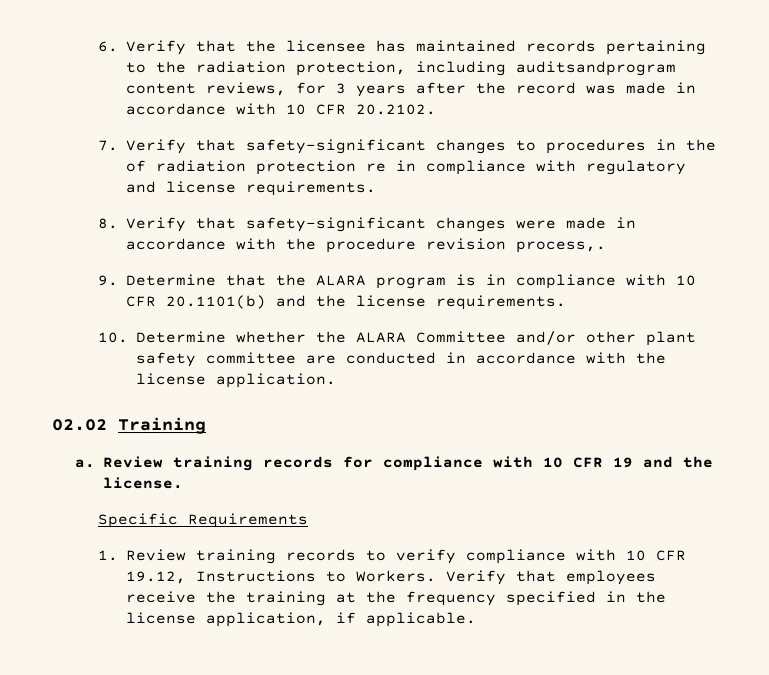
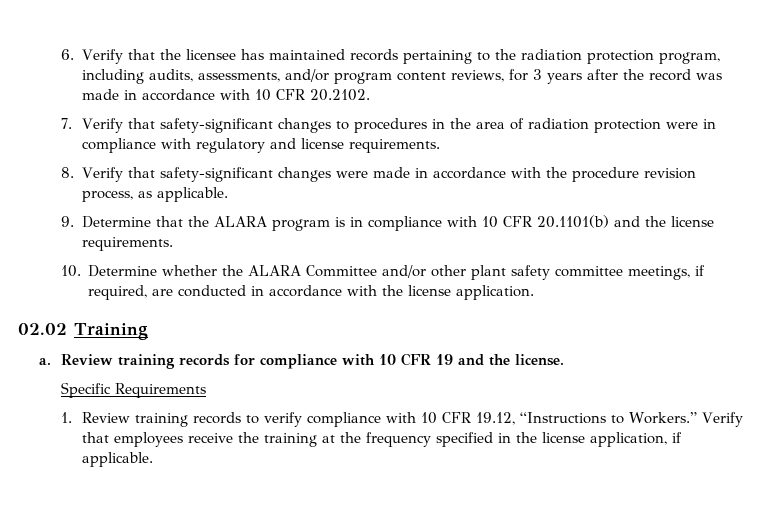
- 6. Verify that the licensee has maintained records pertaining to the radiation protection, including auditsandprogram content reviews, for 3 years after the record was made in accordance with 10 CFR 20.2102.
+ 6. Verify that the licensee has maintained records pertaining to the radiation protection program, including audits, assessments, and/or program content reviews, for 3 years after the record was made in accordance with 10 CFR 20.2102.
- 7. Verify that safety-significant changes to procedures in the of radiation protection re in compliance with regulatory and license requirements.
+ 7. Verify that safety-significant changes to procedures in the area of radiation protection were in compliance with regulatory and license requirements.
- 8. Verify that safety-significant changes were made in accordance with the procedure revision process,.
+ 8. Verify that safety-significant changes were made in accordance with the procedure revision process, as applicable.
- 10. Determine whether the ALARA Committee and/or other plant safety committee are conducted in accordance with the license application.
+ 10. Determine whether the ALARA Committee and/or other plant safety committee meetings, if required, are conducted in accordance with the license application.
- 1. Review training records to verify compliance with 10 CFR 19.12, Instructions to Workers.
+ 1. Review training records to verify compliance with 10 CFR 19.12, “Instructions to Workers.”

